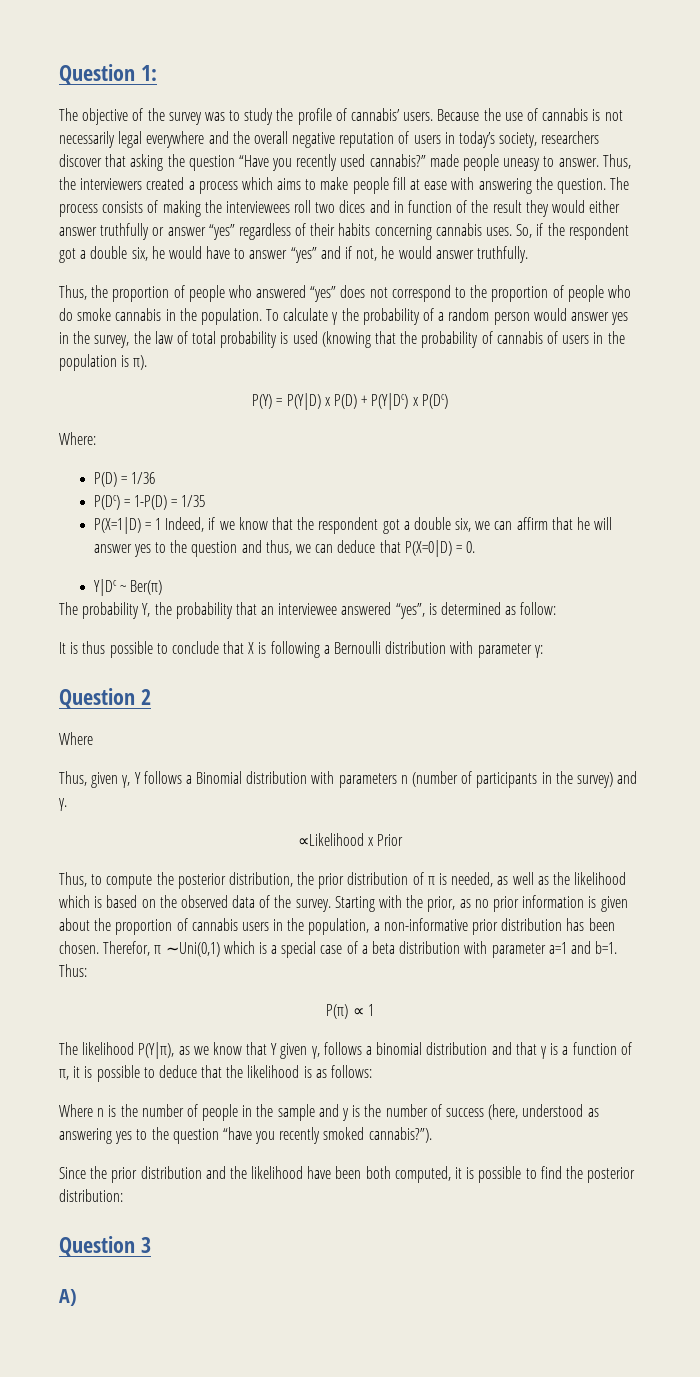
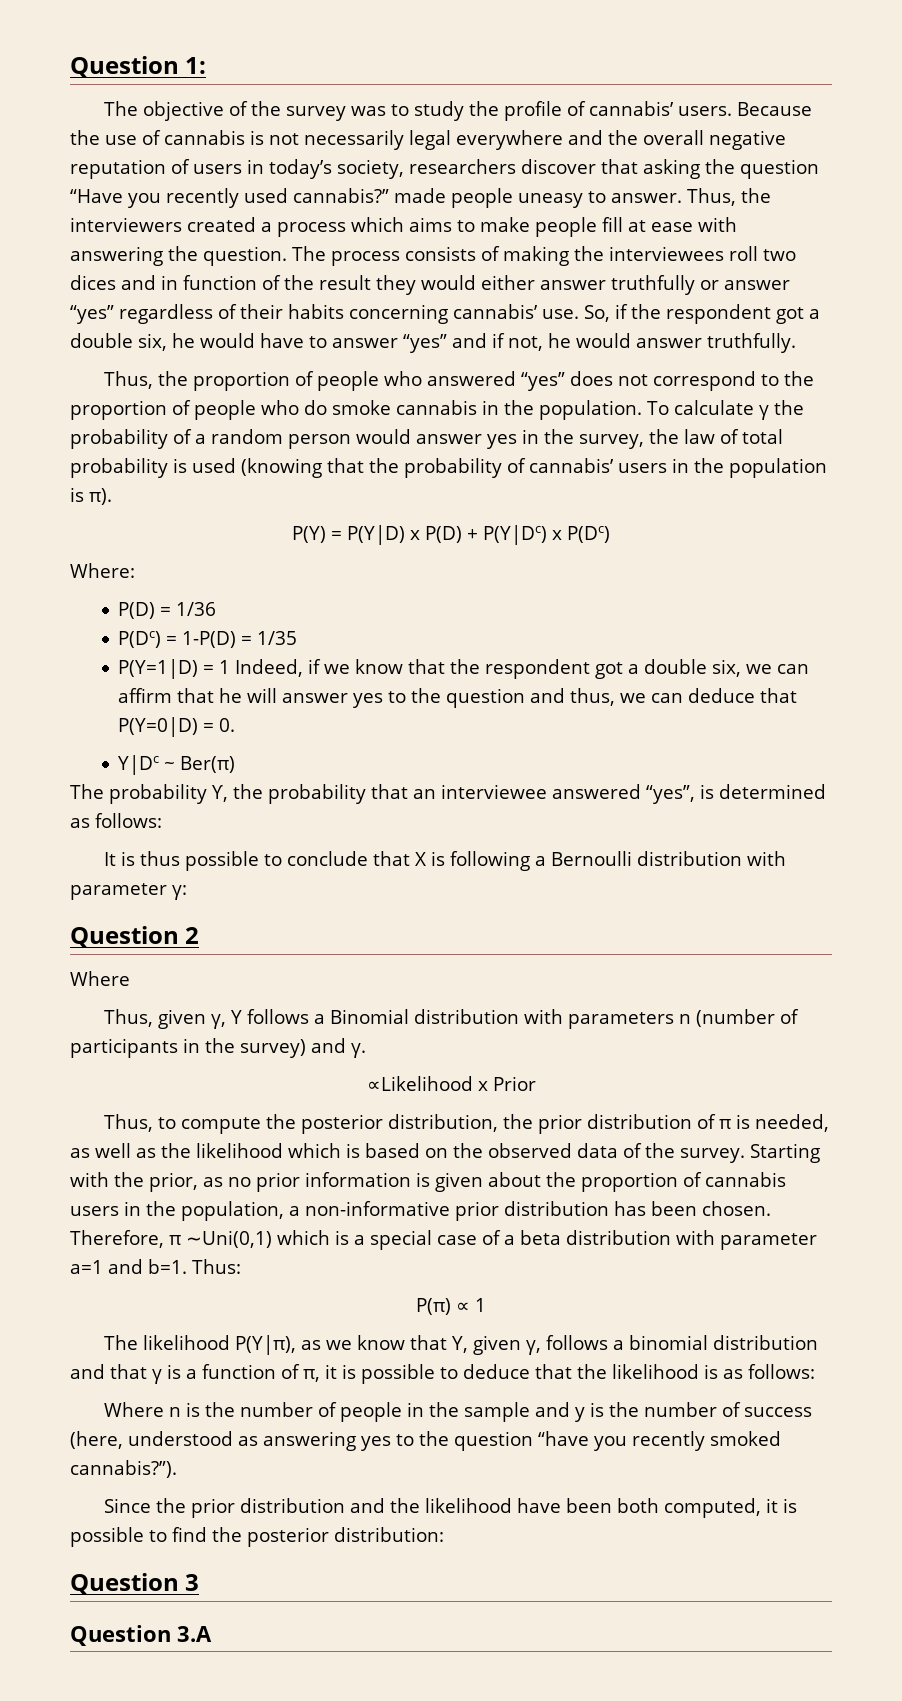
- The process consists of making the interviewees roll two dices and in function of the result they would either answer truthfully or answer “yes” regardless of their habits concerning cannabis uses.
+ The process consists of making the interviewees roll two dices and in function of the result they would either answer truthfully or answer “yes” regardless of their habits concerning cannabis’ use.
- To calculate γ the probability of a random person would answer yes in the survey, the law of total probability is used (knowing that the probability of cannabis of users in the population is π).
+ To calculate γ the probability of a random person would answer yes in the survey, the law of total probability is used (knowing that the probability of cannabis’ users in the population is π).
- P(X=1|D) = 1 Indeed, if we know that the respondent got a double six, we can affirm that he will answer yes to the question and thus, we can deduce that P(X=0|D) = 0.
+ P(Y=1|D) = 1 Indeed, if we know that the respondent got a double six, we can affirm that he will answer yes to the question and thus, we can deduce that P(Y=0|D) = 0.
- The probability ϒ, the probability that an interviewee answered “yes”, is determined as follow:
+ The probability ϒ, the probability that an interviewee answered “yes”, is determined as follows:
- Therefor, π ∼Uni(0,1) which is a special case of a beta distribution with parameter a=1 and b=1.
+ Therefore, π ∼Uni(0,1) which is a special case of a beta distribution with parameter a=1 and b=1.
- The likelihood P(Y|π), as we know that Y given γ, follows a binomial distribution and that γ is a function of π, it is possible to deduce that the likelihood is as follows:
+ The likelihood P(Y|π), as we know that Y, given γ, follows a binomial distribution and that γ is a function of π, it is possible to deduce that the likelihood is as follows:
- A)
+ Question 3.A

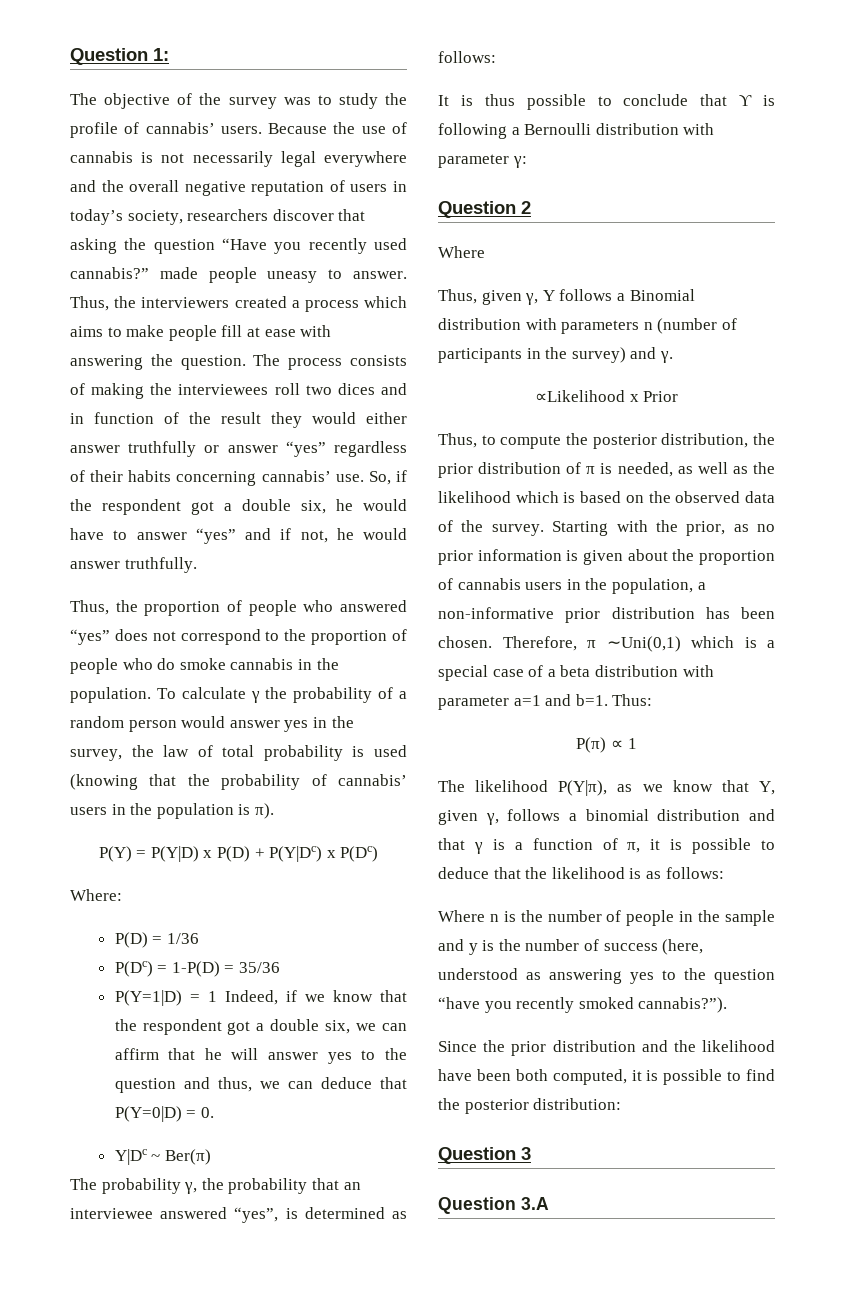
- P(Dc) = 1-P(D) = 1/35
+ P(Dc) = 1-P(D) = 35/36
- The probability ϒ, the probability that an interviewee answered “yes”, is determined as follows:
+ The probability γ, the probability that an interviewee answered “yes”, is determined as follows:
- It is thus possible to conclude that X is following a Bernoulli distribution with parameter γ:
+ It is thus possible to conclude that ϒ is following a Bernoulli distribution with parameter γ:

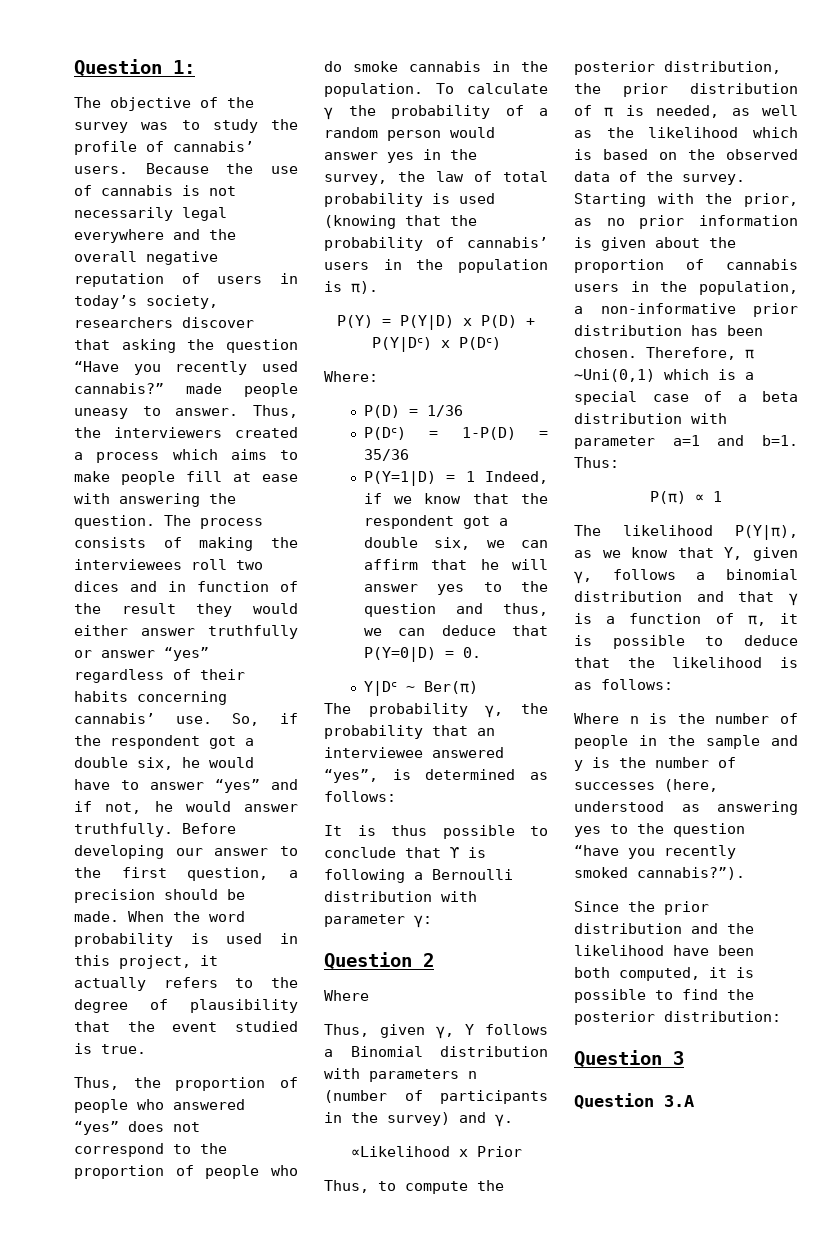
+ Before developing our answer to the first question, a precision should be made. When the word probability is used in this project, it actually refers to the degree of plausibility that the event studied is true.
- Where n is the number of people in the sample and y is the number of success (here, understood as answering yes to the question “have you recently smoked cannabis?”).
+ Where n is the number of people in the sample and y is the number of successes (here, understood as answering yes to the question “have you recently smoked cannabis?”).

